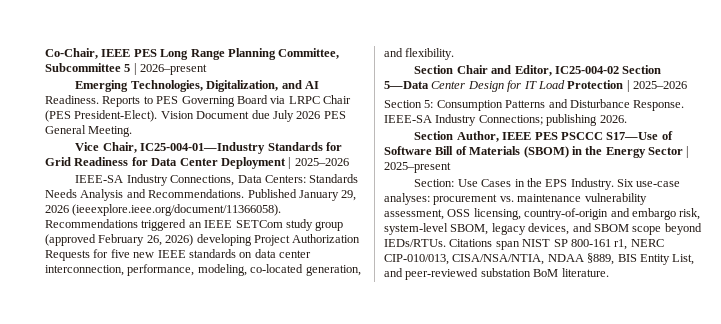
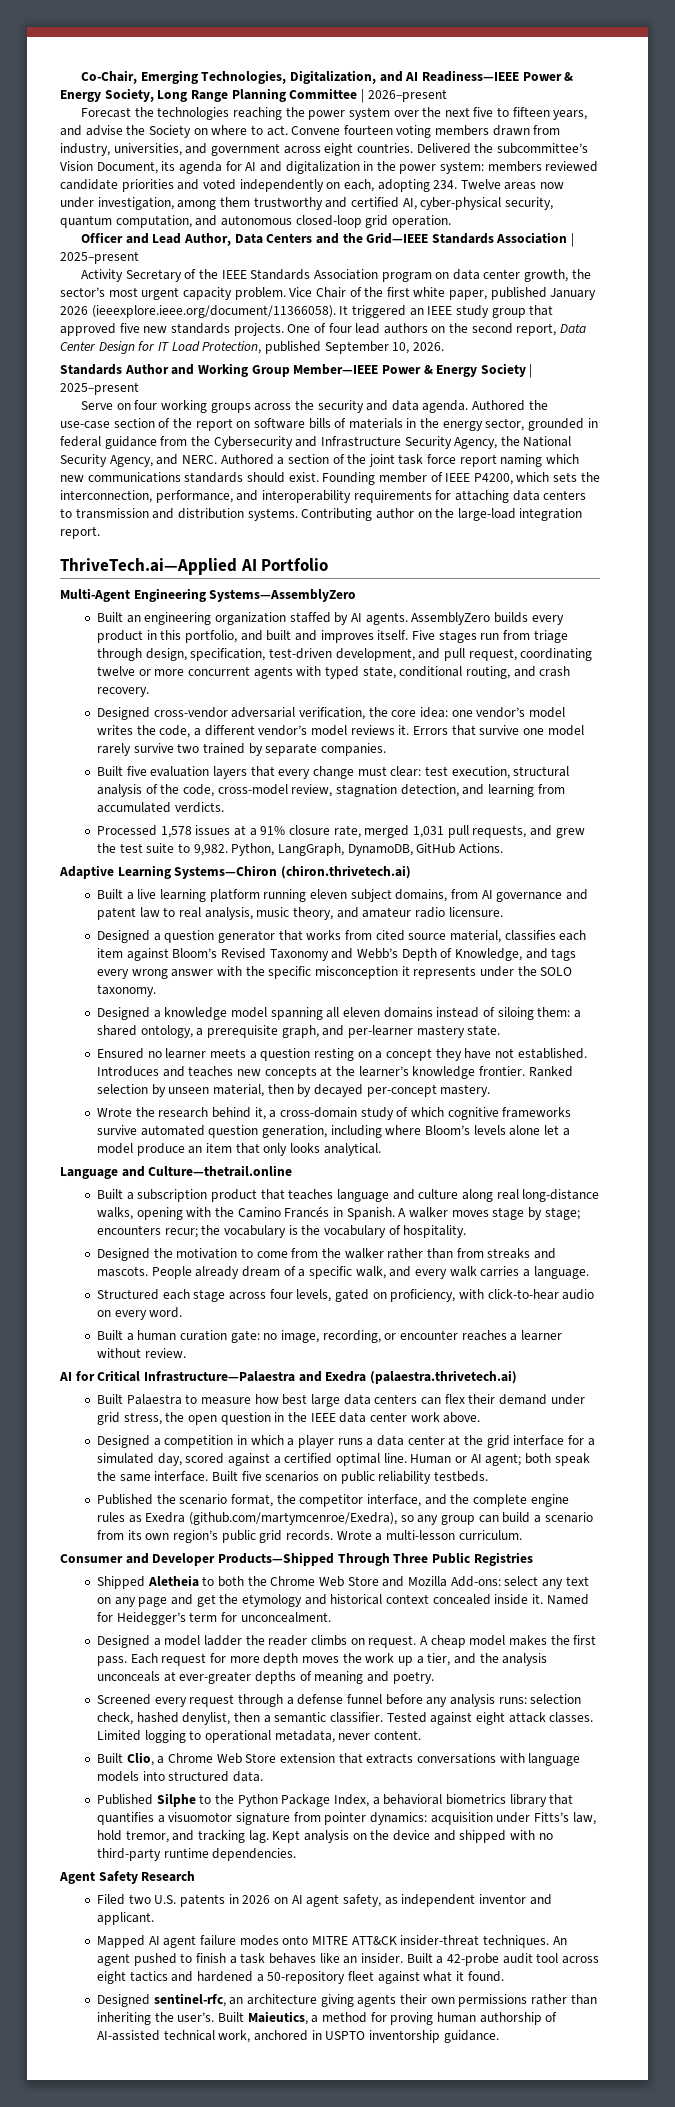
- Co-Chair, IEEE PES Long Range Planning Committee, Subcommittee 5 | 2026–present
- Emerging Technologies, Digitalization, and AI Readiness. Reports to PES Governing Board via LRPC Chair (PES President-Elect). Vision Document due July 2026 PES General Meeting.
- Vice Chair, IC25-004-01—Industry Standards for Grid Readiness for Data Center Deployment | 2025–2026
- IEEE-SA Industry Connections, Data Centers: Standards Needs Analysis and Recommendations. Published January 29, 2026 (ieeexplore.ieee.org/document/11366058). Recommendations triggered an IEEE SETCom study group (approved February 26, 2026) developing Project Authorization Requests for five new IEEE standards on data center interconnection, performance, modeling, co-located generation, and flexibility.
- Section Chair and Editor, IC25-004-02 Section 5—Data Center Design for IT Load Protection | 2025–2026
- Section 5: Consumption Patterns and Disturbance Response. IEEE-SA Industry Connections; publishing 2026.
- Section Author, IEEE PES PSCCC S17—Use of Software Bill of Materials (SBOM) in the Energy Sector | 2025–present
- Section: Use Cases in the EPS Industry. Six use-case analyses: procurement vs. maintenance vulnerability assessment, OSS licensing, country-of-origin and embargo risk, system-level SBOM, legacy devices, and SBOM scope beyond IEDs/RTUs. Citations span NIST SP 800-161 r1, NERC CIP-010/013, CISA/NSA/NTIA, NDAA §889, BIS Entity List, and peer-reviewed substation BoM literature.
+ Co-Chair, Emerging Technologies, Digitalization, and AI Readiness—IEEE Power & Energy Society, Long Range Planning Committee | 2026–present
+ Forecast the technologies reaching the power system over the next five to fifteen years, and advise the Society on where to act. Convene fourteen voting members drawn from industry, universities, and government across eight countries. Delivered the subcommittee’s Vision Document, its agenda for AI and digitalization in the power system: members reviewed candidate priorities and voted independently on each, adopting 234. Twelve areas now under investigation, among them trustworthy and certified AI, cyber-physical security, quantum computation, and autonomous closed-loop grid operation.
+ Officer and Lead Author, Data Centers and the Grid—IEEE Standards Association | 2025–present
+ Activity Secretary of the IEEE Standards Association program on data center growth, the sector’s most urgent capacity problem. Vice Chair of the first white paper, published January 2026 (ieeexplore.ieee.org/document/11366058). It triggered an IEEE study group that approved five new standards projects. One of four lead authors on the second report, Data Center Design for IT Load Protection, published September 10, 2026.
+ Standards Author and Working Group Member—IEEE Power & Energy Society | 2025–present
+ Serve on four working groups across the security and data agenda. Authored the use-case section of the report on software bills of materials in the energy sector, grounded in federal guidance from the Cybersecurity and Infrastructure Security Agency, the National Security Agency, and NERC. Authored a section of the joint task force report naming which new communications standards should exist. Founding member of IEEE P4200, which sets the interconnection, performance, and interoperability requirements for attaching data centers to transmission and distribution systems. Contributing author on the large-load integration report.
+ ThriveTech.ai—Applied AI Portfolio
+ Multi-Agent Engineering Systems—AssemblyZero
+ Built an engineering organization staffed by AI agents. AssemblyZero builds every product in this portfolio, and built and improves itself. Five stages run from triage through design, specification, test-driven development, and pull request, coordinating twelve or more concurrent agents with typed state, conditional routing, and crash recovery.
+ Designed cross-vendor adversarial verification, the core idea: one vendor’s model writes the code, a different vendor’s model reviews it. Errors that survive one model rarely survive two trained by separate companies.
+ Built five evaluation layers that every change must clear: test execution, structural analysis of the code, cross-model review, stagnation detection, and learning from accumulated verdicts.
+ Processed 1,578 issues at a 91% closure rate, merged 1,031 pull requests, and grew the test suite to 9,982. Python, LangGraph, DynamoDB, GitHub Actions.
+ Adaptive Learning Systems—Chiron (chiron.thrivetech.ai)
+ Built a live learning platform running eleven subject domains, from AI governance and patent law to real analysis, music theory, and amateur radio licensure.
+ Designed a question generator that works from cited source material, classifies each item against Bloom’s Revised Taxonomy and Webb’s Depth of Knowledge, and tags every wrong answer with the specific misconception it represents under the SOLO taxonomy.
+ Designed a knowledge model spanning all eleven domains instead of siloing them: a shared ontology, a prerequisite graph, and per-learner mastery state.
+ Ensured no learner meets a question resting on a concept they have not established. Introduces and teaches new concepts at the learner’s knowledge frontier. Ranked selection by unseen material, then by decayed per-concept mastery.
+ Wrote the research behind it, a cross-domain study of which cognitive frameworks survive automated question generation, including where Bloom’s levels alone let a model produce an item that only looks analytical.
+ Language and Culture—thetrail.online
+ Built a subscription product that teaches language and culture along real long-distance walks, opening with the Camino Francés in Spanish. A walker moves stage by stage; encounters recur; the vocabulary is the vocabulary of hospitality.
+ Designed the motivation to come from the walker rather than from streaks and mascots. People already dream of a specific walk, and every walk carries a language.
+ Structured each stage across four levels, gated on proficiency, with click-to-hear audio on every word.
+ Built a human curation gate: no image, recording, or encounter reaches a learner without review.
+ AI for Critical Infrastructure—Palaestra and Exedra (palaestra.thrivetech.ai)
+ Built Palaestra to measure how best large data centers can flex their demand under grid stress, the open question in the IEEE data center work above.
+ Designed a competition in which a player runs a data center at the grid interface for a simulated day, scored against a certified optimal line. Human or AI agent; both speak the same interface. Built five scenarios on public reliability testbeds.
+ Published the scenario format, the competitor interface, and the complete engine rules as Exedra (github.com/martymcenroe/Exedra), so any group can build a scenario from its own region’s public grid records. Wrote a multi-lesson curriculum.
+ Consumer and Developer Products—Shipped Through Three Public Registries
+ Shipped Aletheia to both the Chrome Web Store and Mozilla Add-ons: select any text on any page and get the etymology and historical context concealed inside it. Named for Heidegger’s term for unconcealment.
+ Designed a model ladder the reader climbs on request. A cheap model makes the first pass. Each request for more depth moves the work up a tier, and the analysis unconceals at ever-greater depths of meaning and poetry.
+ Screened every request through a defense funnel before any analysis runs: selection check, hashed denylist, then a semantic classifier. Tested against eight attack classes. Limited logging to operational metadata, never content.
+ Built Clio, a Chrome Web Store extension that extracts conversations with language models into structured data.
+ Published Silphe to the Python Package Index, a behavioral biometrics library that quantifies a visuomotor signature from pointer dynamics: acquisition under Fitts’s law, hold tremor, and tracking lag. Kept analysis on the device and shipped with no third-party runtime dependencies.
+ Agent Safety Research
+ Filed two U.S. patents in 2026 on AI agent safety, as independent inventor and applicant.
+ Mapped AI agent failure modes onto MITRE ATT&CK insider-threat techniques. An agent pushed to finish a task behaves like an insider. Built a 42-probe audit tool across eight tactics and hardened a 50-repository fleet against what it found.
+ Designed sentinel-rfc, an architecture giving agents their own permissions rather than inheriting the user’s. Built Maieutics, a method for proving human authorship of AI-assisted technical work, anchored in USPTO inventorship guidance.

